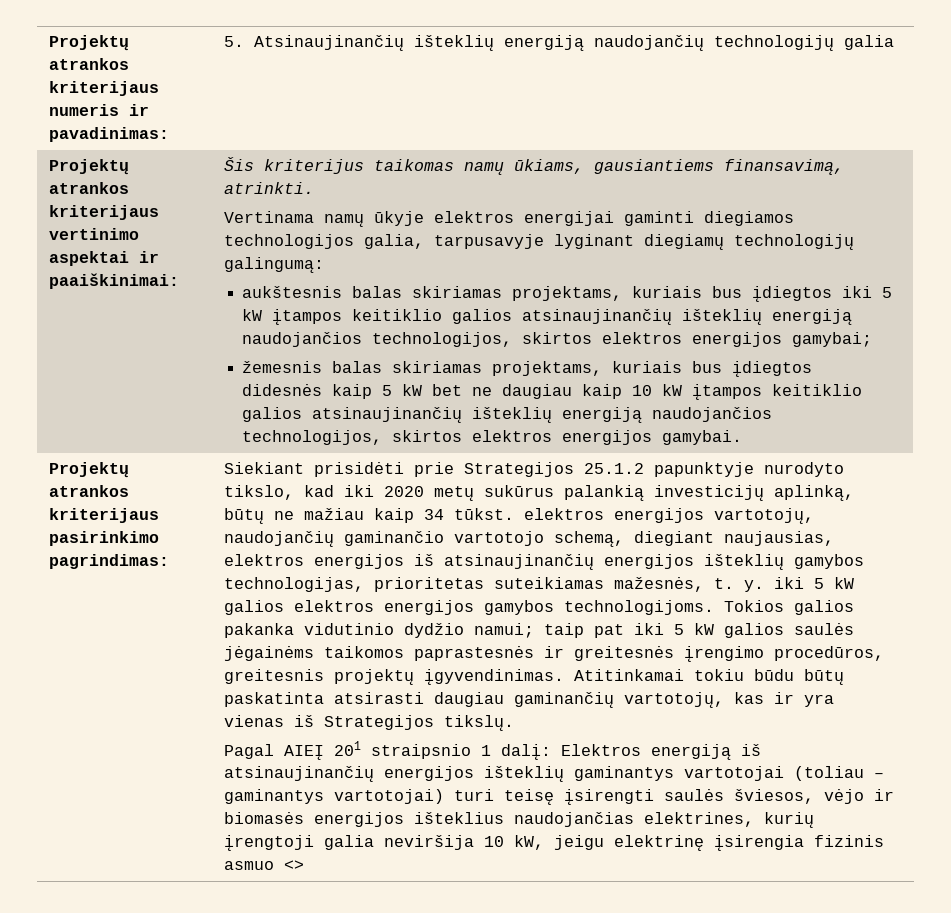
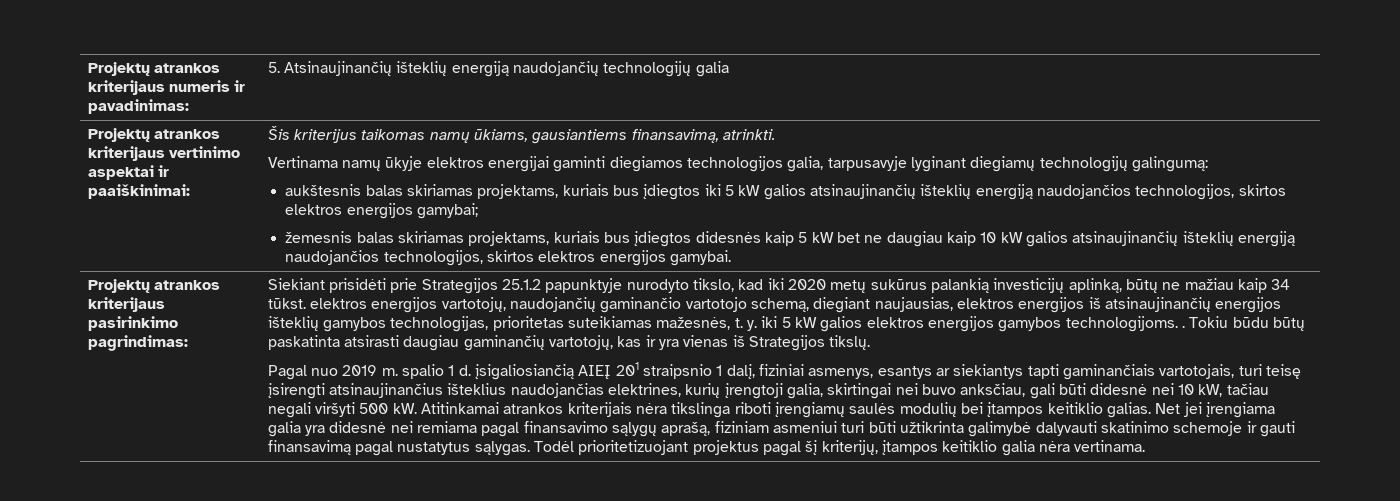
- aukštesnis balas skiriamas projektams, kuriais bus įdiegtos iki 5 kW įtampos keitiklio galios atsinaujinančių išteklių energiją naudojančios technologijos, skirtos elektros energijos gamybai;
+ aukštesnis balas skiriamas projektams, kuriais bus įdiegtos iki 5 kW galios atsinaujinančių išteklių energiją naudojančios technologijos, skirtos elektros energijos gamybai;
- žemesnis balas skiriamas projektams, kuriais bus įdiegtos didesnės kaip 5 kW bet ne daugiau kaip 10 kW įtampos keitiklio galios atsinaujinančių išteklių energiją naudojančios technologijos, skirtos elektros energijos gamybai.
+ žemesnis balas skiriamas projektams, kuriais bus įdiegtos didesnės kaip 5 kW bet ne daugiau kaip 10 kW galios atsinaujinančių išteklių energiją naudojančios technologijos, skirtos elektros energijos gamybai.
- Siekiant prisidėti prie Strategijos 25.1.2 papunktyje nurodyto tikslo, kad iki 2020 metų sukūrus palankią investicijų aplinką, būtų ne mažiau kaip 34 tūkst. elektros energijos vartotojų, naudojančių gaminančio vartotojo schemą, diegiant naujausias, elektros energijos iš atsinaujinančių energijos išteklių gamybos technologijas, prioritetas suteikiamas mažesnės, t. y. iki 5 kW galios elektros energijos gamybos technologijoms. Tokios galios pakanka vidutinio dydžio namui; taip pat iki 5 kW galios saulės jėgainėms taikomos paprastesnės ir greitesnės įrengimo procedūros, greitesnis projektų įgyvendinimas. Atitinkamai tokiu būdu būtų paskatinta atsirasti daugiau gaminančių vartotojų, kas ir yra vienas iš Strategijos tikslų.
+ Siekiant prisidėti prie Strategijos 25.1.2 papunktyje nurodyto tikslo, kad iki 2020 metų sukūrus palankią investicijų aplinką, būtų ne mažiau kaip 34 tūkst. elektros energijos vartotojų, naudojančių gaminančio vartotojo schemą, diegiant naujausias, elektros energijos iš atsinaujinančių energijos išteklių gamybos technologijas, prioritetas suteikiamas mažesnės, t. y. iki 5 kW galios elektros energijos gamybos technologijoms. . Tokiu būdu būtų paskatinta atsirasti daugiau gaminančių vartotojų, kas ir yra vienas iš Strategijos tikslų.
- Pagal AIEĮ 201 straipsnio 1 dalį: Elektros energiją iš atsinaujinančių energijos išteklių gaminantys vartotojai (toliau – gaminantys vartotojai) turi teisę įsirengti saulės šviesos, vėjo ir biomasės energijos išteklius naudojančias elektrines, kurių įrengtoji galia neviršija 10 kW, jeigu elektrinę įsirengia fizinis asmuo <>
+ Pagal nuo 2019 m. spalio 1 d. įsigaliosiančią AIEĮ 201 straipsnio 1 dalį, fiziniai asmenys, esantys ar siekiantys tapti gaminančiais vartotojais, turi teisę įsirengti atsinaujinančius išteklius naudojančias elektrines, kurių įrengtoji galia, skirtingai nei buvo anksčiau, gali būti didesnė nei 10 kW, tačiau negali viršyti 500 kW. Atitinkamai atrankos kriterijais nėra tikslinga riboti įrengiamų saulės modulių bei įtampos keitiklio galias. Net jei įrengiama galia yra didesnė nei remiama pagal finansavimo sąlygų aprašą, fiziniam asmeniui turi būti užtikrinta galimybė dalyvauti skatinimo schemoje ir gauti finansavimą pagal nustatytus sąlygas. Todėl prioritetizuojant projektus pagal šį kriterijų, įtampos keitiklio galia nėra vertinama.

